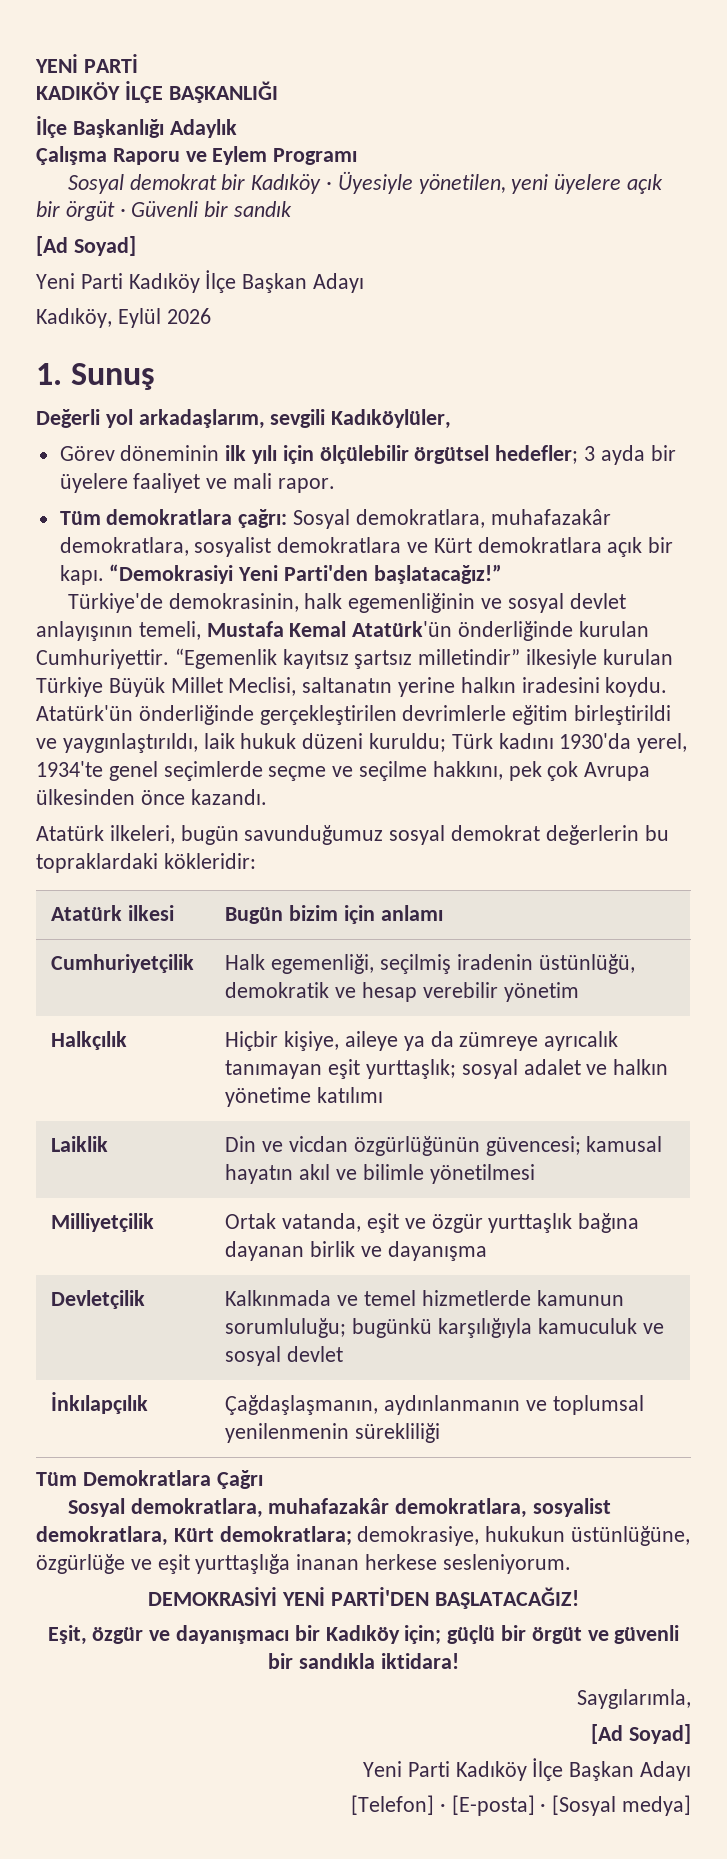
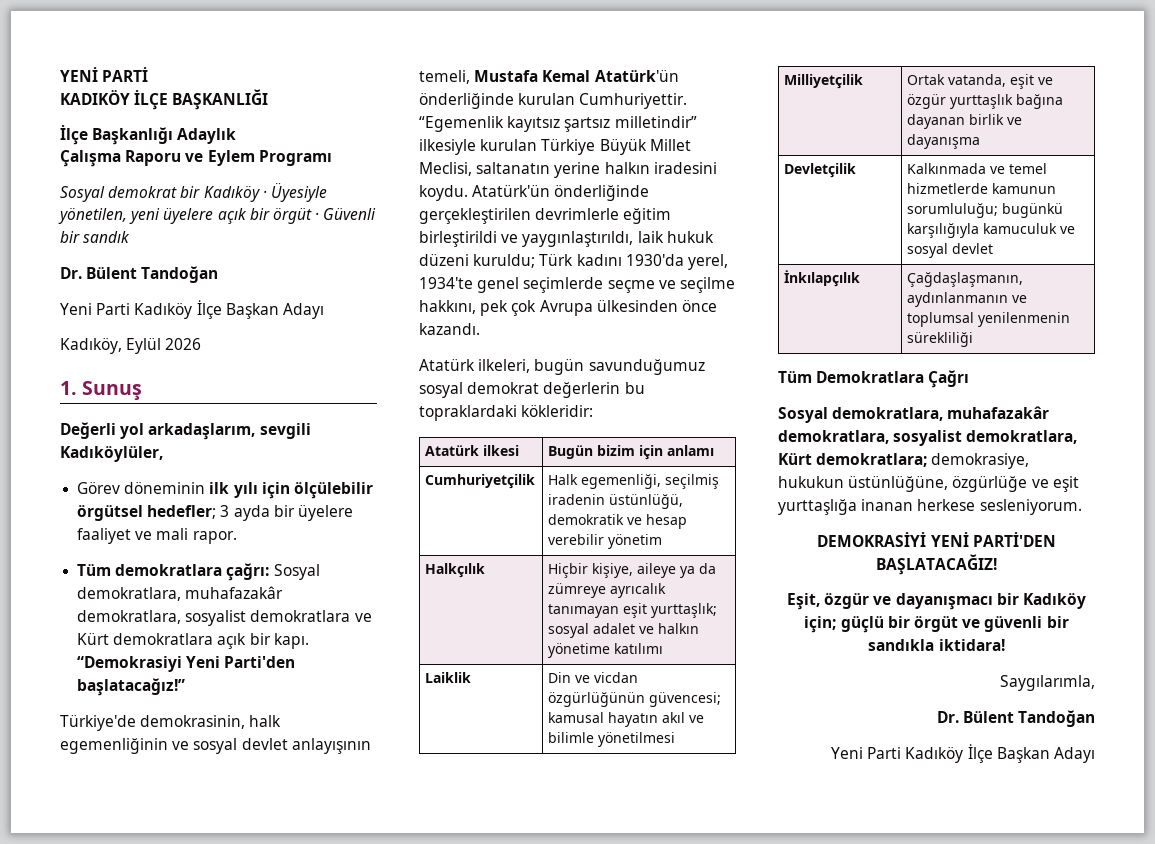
  Sosyal demokrat bir Kadıköy · Üyesiyle yönetilen, yeni üyelere açık bir örgüt · Güvenli bir sandık
- [Ad Soyad]
+ Dr. Bülent Tandoğan
  Saygılarımla,
- [Ad Soyad]
+ Dr. Bülent Tandoğan
  Yeni Parti Kadıköy İlçe Başkan Adayı
- [Telefon] · [E-posta] · [Sosyal medya]

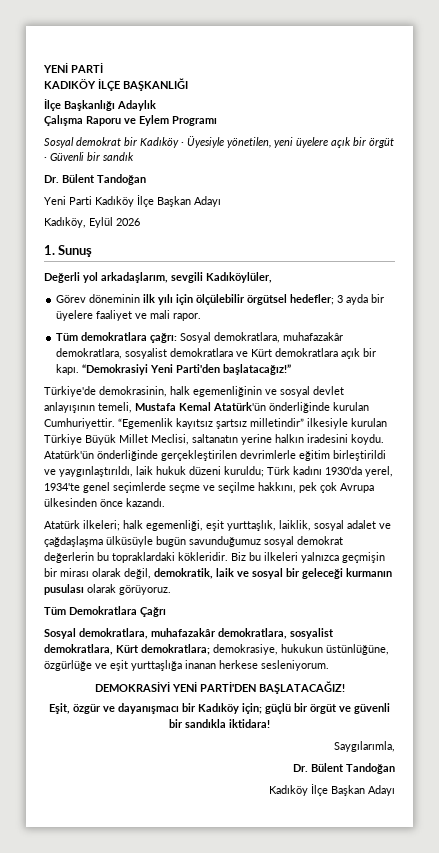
- Atatürk ilkeleri, bugün savunduğumuz sosyal demokrat değerlerin bu topraklardaki kökleridir:
- Atatürk ilkesi | Bugün bizim için anlamı
- Cumhuriyetçilik | Halk egemenliği, seçilmiş iradenin üstünlüğü, demokratik ve hesap verebilir yönetim
- Halkçılık | Hiçbir kişiye, aileye ya da zümreye ayrıcalık tanımayan eşit yurttaşlık; sosyal adalet ve halkın yönetime katılımı
- Laiklik | Din ve vicdan özgürlüğünün güvencesi; kamusal hayatın akıl ve bilimle yönetilmesi
- Milliyetçilik | Ortak vatanda, eşit ve özgür yurttaşlık bağına dayanan birlik ve dayanışma
- Devletçilik | Kalkınmada ve temel hizmetlerde kamunun sorumluluğu; bugünkü karşılığıyla kamuculuk ve sosyal devlet
- İnkılapçılık | Çağdaşlaşmanın, aydınlanmanın ve toplumsal yenilenmenin sürekliliği
+ Atatürk ilkeleri; halk egemenliği, eşit yurttaşlık, laiklik, sosyal adalet ve çağdaşlaşma ülküsüyle bugün savunduğumuz sosyal demokrat değerlerin bu topraklardaki kökleridir. Biz bu ilkeleri yalnızca geçmişin bir mirası olarak değil, demokratik, laik ve sosyal bir geleceği kurmanın pusulası olarak görüyoruz.
  Saygılarımla,
  Dr. Bülent Tandoğan
- Yeni Parti Kadıköy İlçe Başkan Adayı
+ Kadıköy İlçe Başkan Adayı

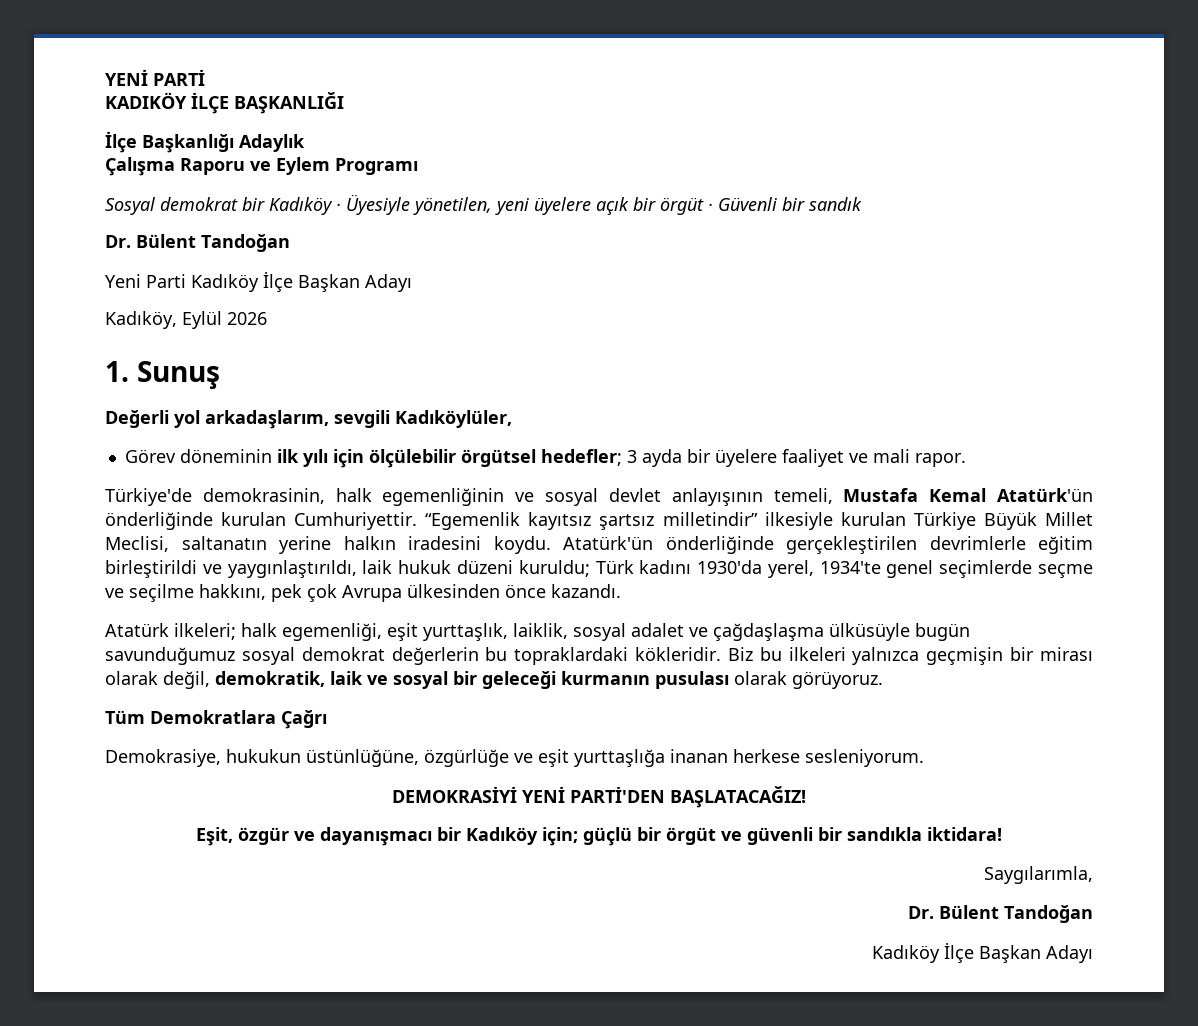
- Tüm demokratlara çağrı: Sosyal demokratlara, muhafazakâr demokratlara, sosyalist demokratlara ve Kürt demokratlara açık bir kapı. “Demokrasiyi Yeni Parti'den başlatacağız!”
- Sosyal demokratlara, muhafazakâr demokratlara, sosyalist demokratlara, Kürt demokratlara; demokrasiye, hukukun üstünlüğüne, özgürlüğe ve eşit yurttaşlığa inanan herkese sesleniyorum.
+ Demokrasiye, hukukun üstünlüğüne, özgürlüğe ve eşit yurttaşlığa inanan herkese sesleniyorum.

